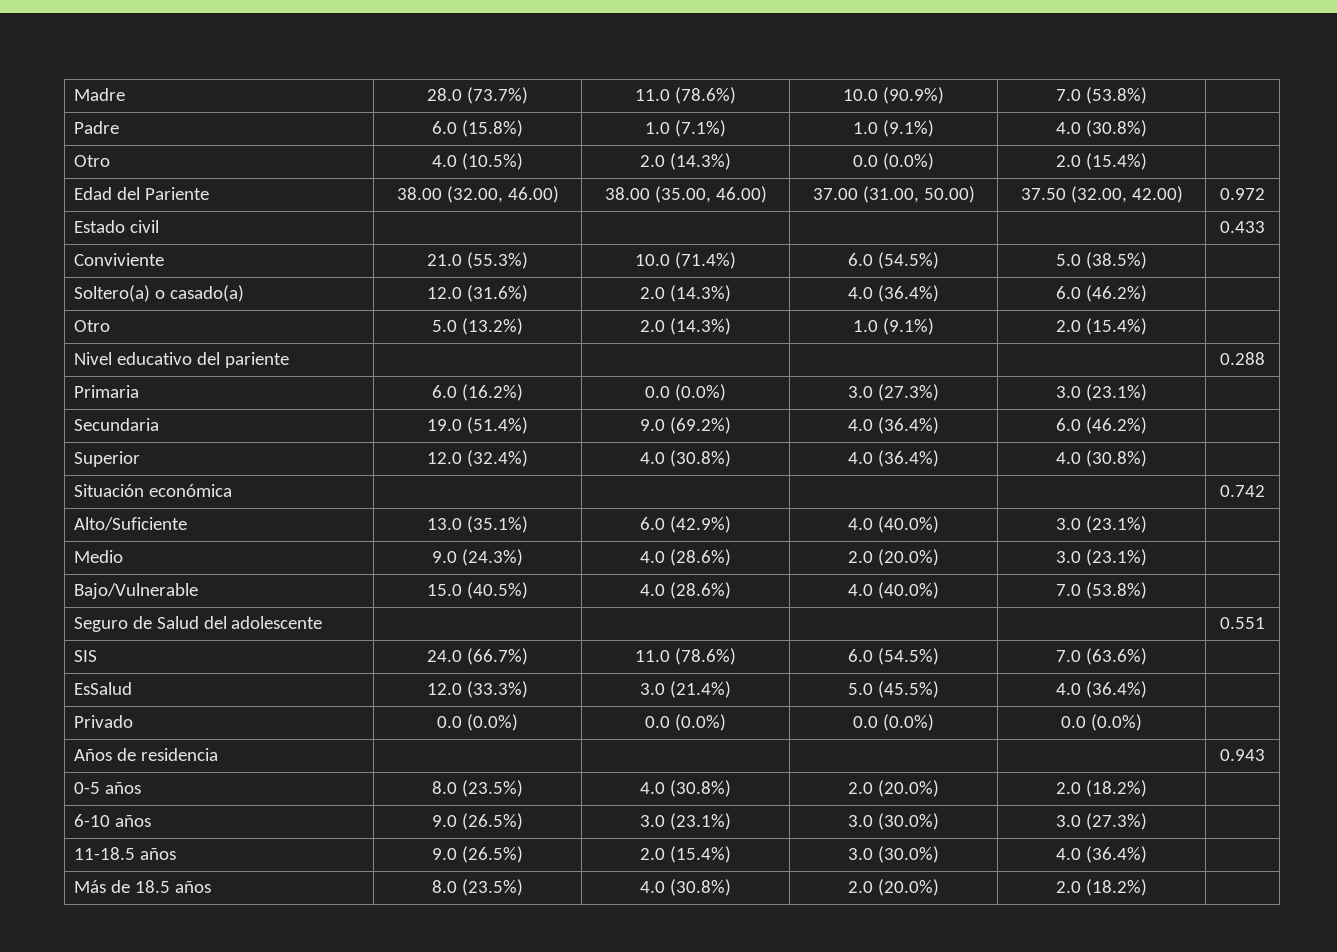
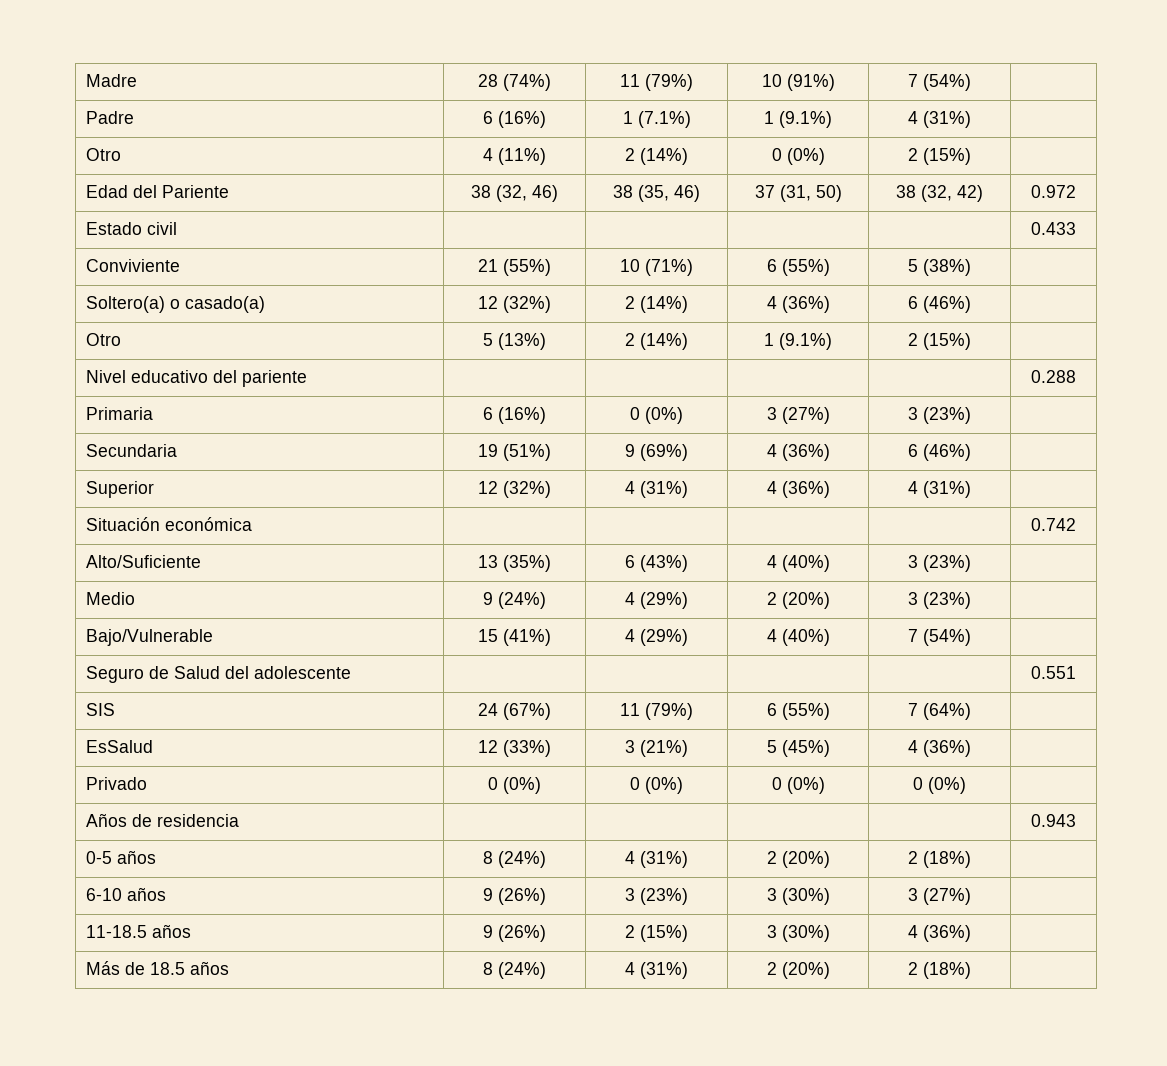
- Madre | 28.0 (73.7%) | 11.0 (78.6%) | 10.0 (90.9%) | 7.0 (53.8%) |
- Padre | 6.0 (15.8%) | 1.0 (7.1%) | 1.0 (9.1%) | 4.0 (30.8%) |
- Otro | 4.0 (10.5%) | 2.0 (14.3%) | 0.0 (0.0%) | 2.0 (15.4%) |
- Edad del Pariente | 38.00 (32.00, 46.00) | 38.00 (35.00, 46.00) | 37.00 (31.00, 50.00) | 37.50 (32.00, 42.00) | 0.972
+ Madre | 28 (74%) | 11 (79%) | 10 (91%) | 7 (54%) |
+ Padre | 6 (16%) | 1 (7.1%) | 1 (9.1%) | 4 (31%) |
+ Otro | 4 (11%) | 2 (14%) | 0 (0%) | 2 (15%) |
+ Edad del Pariente | 38 (32, 46) | 38 (35, 46) | 37 (31, 50) | 38 (32, 42) | 0.972
- Conviviente | 21.0 (55.3%) | 10.0 (71.4%) | 6.0 (54.5%) | 5.0 (38.5%) |
- Soltero(a) o casado(a) | 12.0 (31.6%) | 2.0 (14.3%) | 4.0 (36.4%) | 6.0 (46.2%) |
- Otro | 5.0 (13.2%) | 2.0 (14.3%) | 1.0 (9.1%) | 2.0 (15.4%) |
+ Conviviente | 21 (55%) | 10 (71%) | 6 (55%) | 5 (38%) |
+ Soltero(a) o casado(a) | 12 (32%) | 2 (14%) | 4 (36%) | 6 (46%) |
+ Otro | 5 (13%) | 2 (14%) | 1 (9.1%) | 2 (15%) |
- Primaria | 6.0 (16.2%) | 0.0 (0.0%) | 3.0 (27.3%) | 3.0 (23.1%) |
- Secundaria | 19.0 (51.4%) | 9.0 (69.2%) | 4.0 (36.4%) | 6.0 (46.2%) |
- Superior | 12.0 (32.4%) | 4.0 (30.8%) | 4.0 (36.4%) | 4.0 (30.8%) |
+ Primaria | 6 (16%) | 0 (0%) | 3 (27%) | 3 (23%) |
+ Secundaria | 19 (51%) | 9 (69%) | 4 (36%) | 6 (46%) |
+ Superior | 12 (32%) | 4 (31%) | 4 (36%) | 4 (31%) |
  Situación económica | | | | | 0.742
- Alto/Suficiente | 13.0 (35.1%) | 6.0 (42.9%) | 4.0 (40.0%) | 3.0 (23.1%) |
- Medio | 9.0 (24.3%) | 4.0 (28.6%) | 2.0 (20.0%) | 3.0 (23.1%) |
- Bajo/Vulnerable | 15.0 (40.5%) | 4.0 (28.6%) | 4.0 (40.0%) | 7.0 (53.8%) |
+ Alto/Suficiente | 13 (35%) | 6 (43%) | 4 (40%) | 3 (23%) |
+ Medio | 9 (24%) | 4 (29%) | 2 (20%) | 3 (23%) |
+ Bajo/Vulnerable | 15 (41%) | 4 (29%) | 4 (40%) | 7 (54%) |
- SIS | 24.0 (66.7%) | 11.0 (78.6%) | 6.0 (54.5%) | 7.0 (63.6%) |
- EsSalud | 12.0 (33.3%) | 3.0 (21.4%) | 5.0 (45.5%) | 4.0 (36.4%) |
- Privado | 0.0 (0.0%) | 0.0 (0.0%) | 0.0 (0.0%) | 0.0 (0.0%) |
+ SIS | 24 (67%) | 11 (79%) | 6 (55%) | 7 (64%) |
+ EsSalud | 12 (33%) | 3 (21%) | 5 (45%) | 4 (36%) |
+ Privado | 0 (0%) | 0 (0%) | 0 (0%) | 0 (0%) |
- 0-5 años | 8.0 (23.5%) | 4.0 (30.8%) | 2.0 (20.0%) | 2.0 (18.2%) |
- 6-10 años | 9.0 (26.5%) | 3.0 (23.1%) | 3.0 (30.0%) | 3.0 (27.3%) |
- 11-18.5 años | 9.0 (26.5%) | 2.0 (15.4%) | 3.0 (30.0%) | 4.0 (36.4%) |
- Más de 18.5 años | 8.0 (23.5%) | 4.0 (30.8%) | 2.0 (20.0%) | 2.0 (18.2%) |
+ 0-5 años | 8 (24%) | 4 (31%) | 2 (20%) | 2 (18%) |
+ 6-10 años | 9 (26%) | 3 (23%) | 3 (30%) | 3 (27%) |
+ 11-18.5 años | 9 (26%) | 2 (15%) | 3 (30%) | 4 (36%) |
+ Más de 18.5 años | 8 (24%) | 4 (31%) | 2 (20%) | 2 (18%) |

